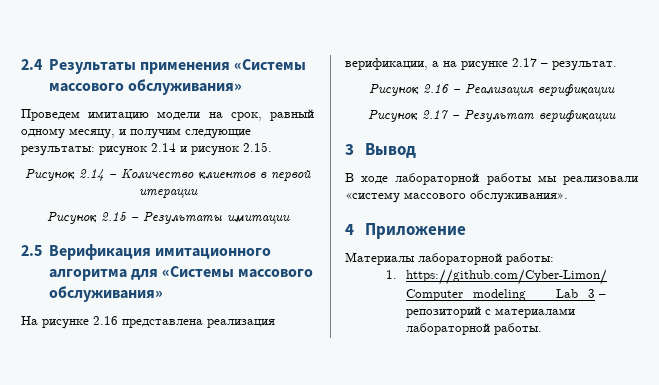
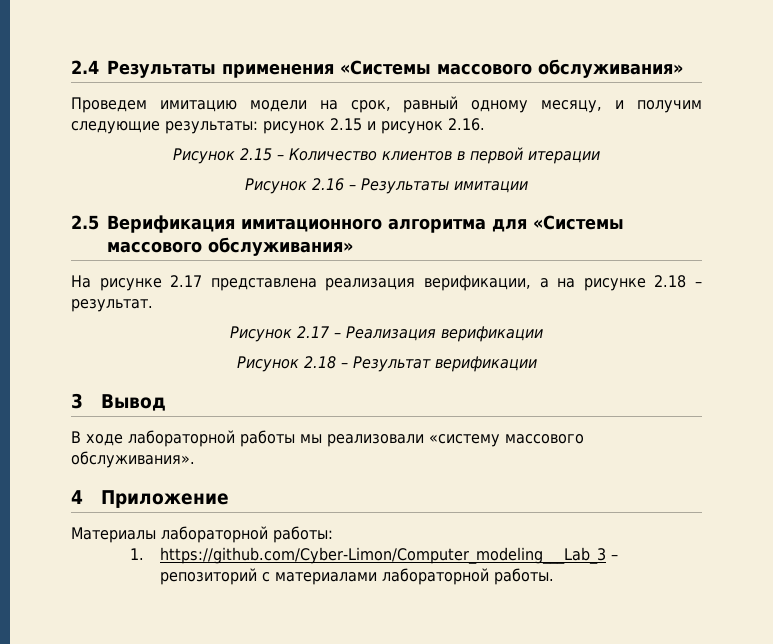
- Проведем имитацию модели на срок, равный одному месяцу, и получим следующие результаты: рисунок 2.14 и рисунок 2.15.
- Рисунок 2.14 – Количество клиентов в первой итерации
+ Проведем имитацию модели на срок, равный одному месяцу, и получим следующие результаты: рисунок 2.15 и рисунок 2.16.
+ Рисунок 2.15 – Количество клиентов в первой итерации
- Рисунок 2.15 – Результаты имитации
+ Рисунок 2.16 – Результаты имитации
- На рисунке 2.16 представлена реализация верификации, а на рисунке 2.17 – результат.
+ На рисунке 2.17 представлена реализация верификации, а на рисунке 2.18 – результат.
- Рисунок 2.16 – Реализация верификации
+ Рисунок 2.17 – Реализация верификации
- Рисунок 2.17 – Результат верификации
+ Рисунок 2.18 – Результат верификации

